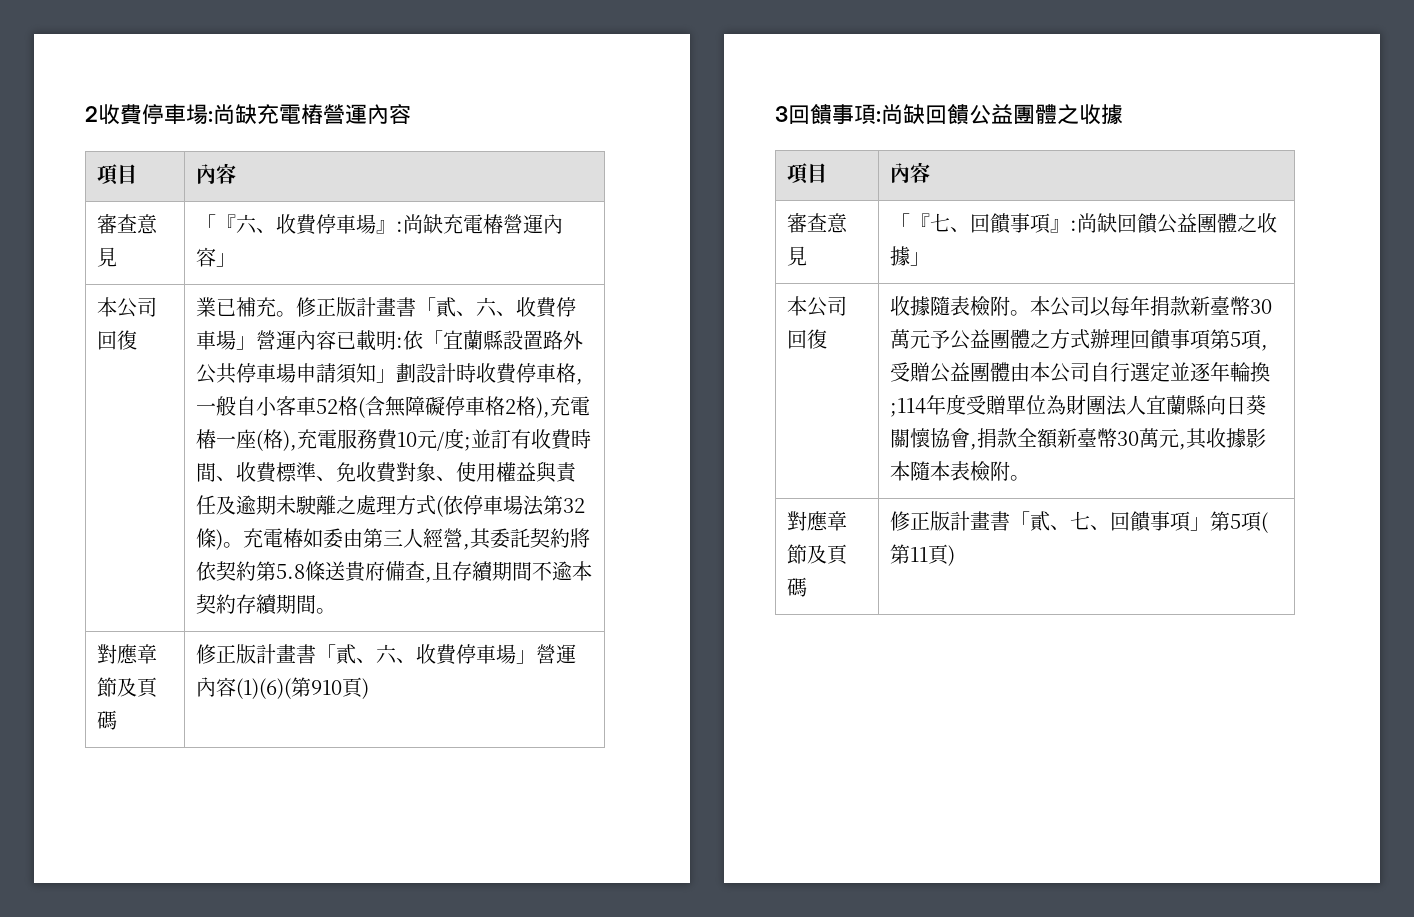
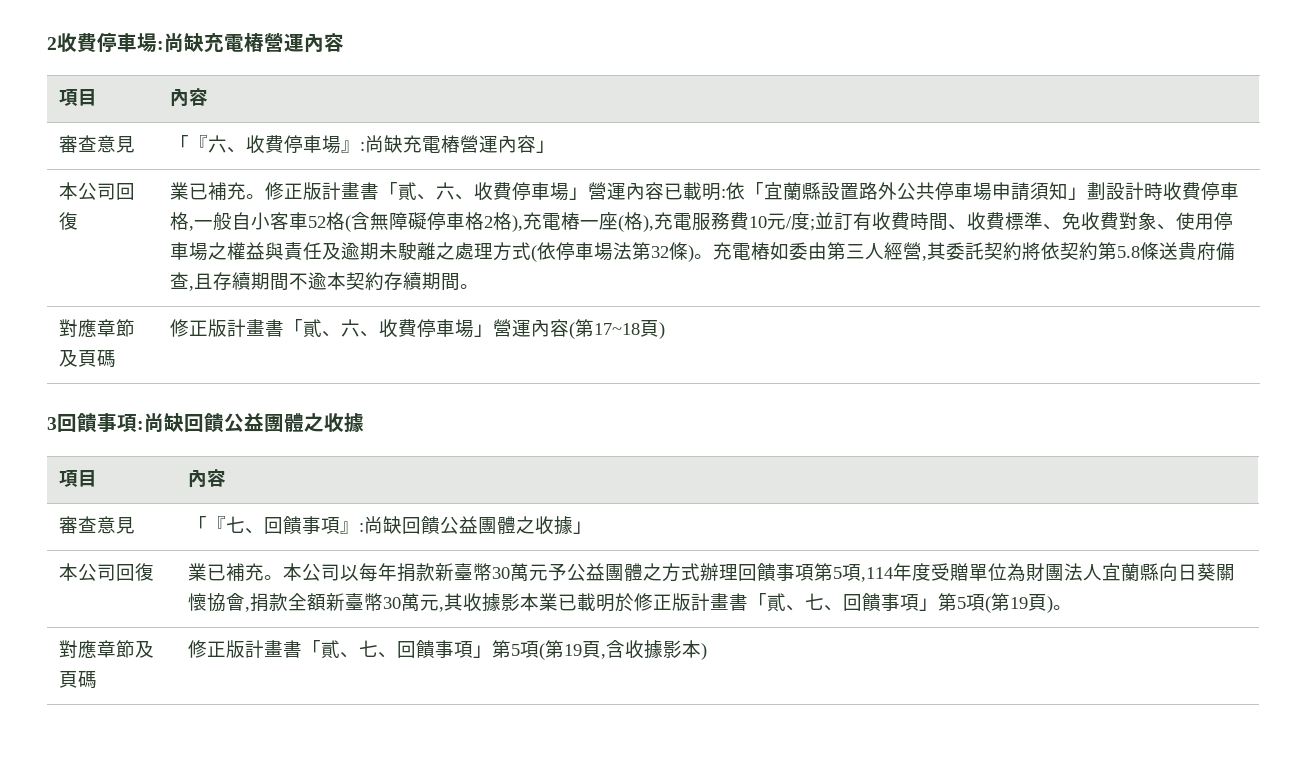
- 並訂有收費時間、收費標準、免收費對象、使用權益與責任及逾期未駛離之處理方式(依停車場法第32條)。
+ 並訂有收費時間、收費標準、免收費對象、使用停車場之權益與責任及逾期未駛離之處理方式(依停車場法第32條)。
- 對應章節及頁碼 | 修正版計畫書「貳、六、收費停車場」營運內容(1)(6)(第910頁)
+ 對應章節及頁碼 | 修正版計畫書「貳、六、收費停車場」營運內容(第17~18頁)
  審查意見 | 「『七、回饋事項』:尚缺回饋公益團體之收據」
- 本公司回復 | 收據隨表檢附。
+ 本公司回復 | 業已補充。
- 本公司以每年捐款新臺幣30萬元予公益團體之方式辦理回饋事項第5項,受贈公益團體由本公司自行選定並逐年輪換;114年度受贈單位為財團法人宜蘭縣向日葵關懷協會,捐款全額新臺幣30萬元,其收據影本隨本表檢附。
+ 本公司以每年捐款新臺幣30萬元予公益團體之方式辦理回饋事項第5項,114年度受贈單位為財團法人宜蘭縣向日葵關懷協會,捐款全額新臺幣30萬元,其收據影本業已載明於修正版計畫書「貳、七、回饋事項」第5項(第19頁)。
- 對應章節及頁碼 | 修正版計畫書「貳、七、回饋事項」第5項(第11頁)
+ 對應章節及頁碼 | 修正版計畫書「貳、七、回饋事項」第5項(第19頁,含收據影本)

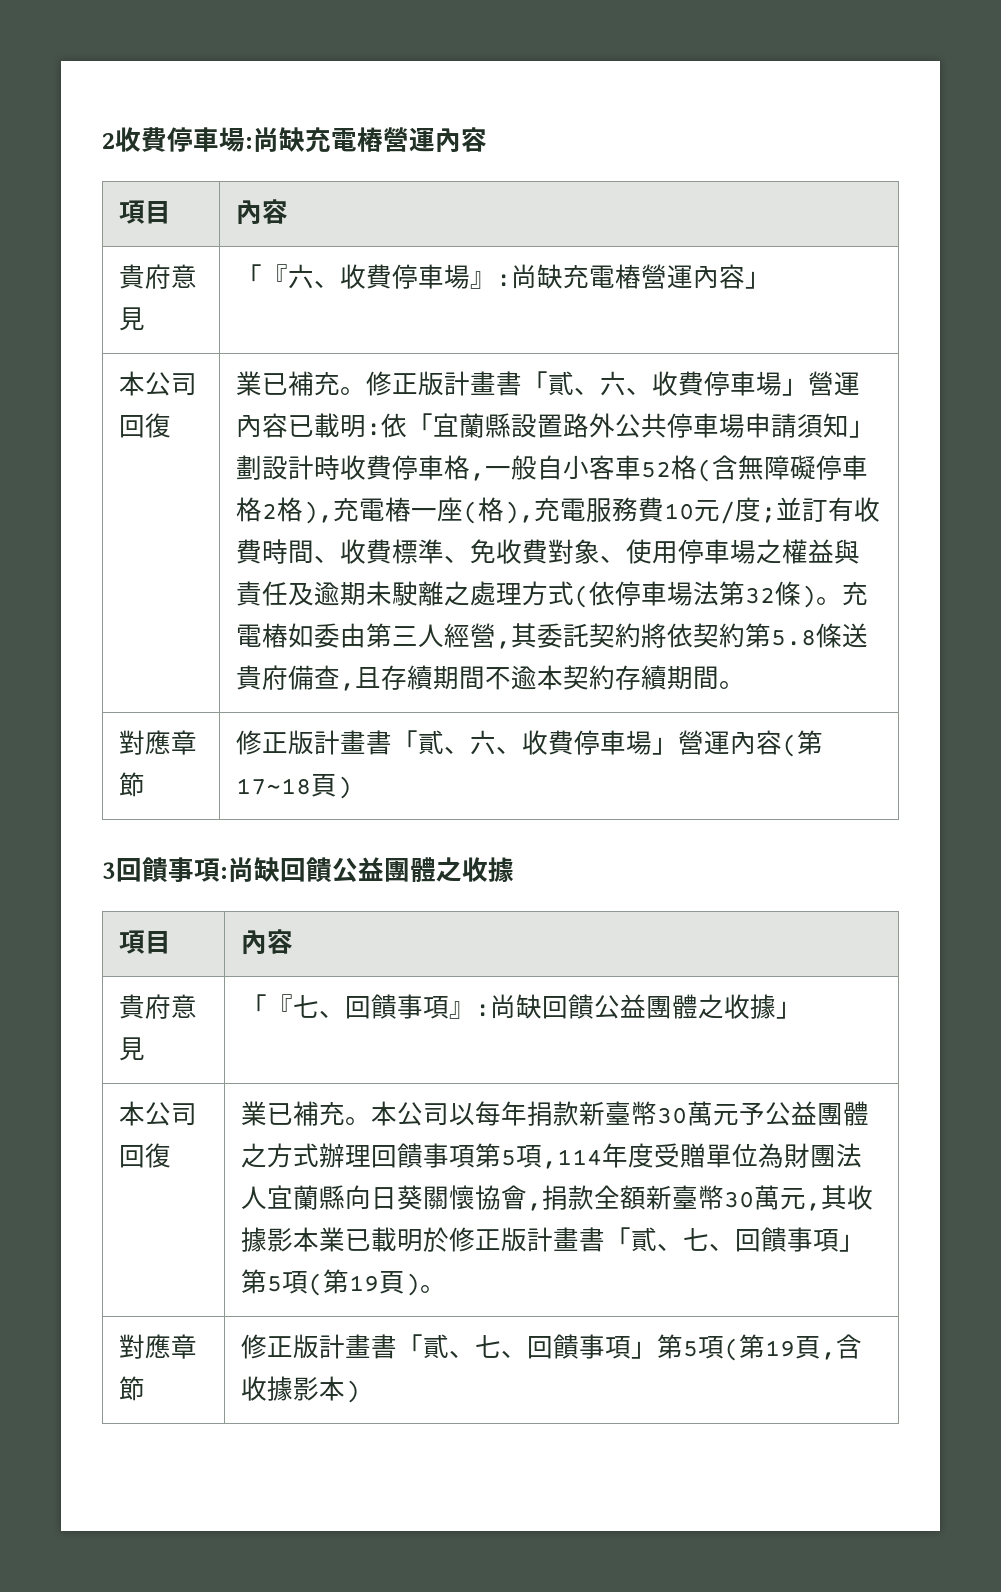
- 審查意見 | 「『六、收費停車場』:尚缺充電樁營運內容」
+ 貴府意見 | 「『六、收費停車場』:尚缺充電樁營運內容」
- 對應章節及頁碼 | 修正版計畫書「貳、六、收費停車場」營運內容(第17~18頁)
+ 對應章節 | 修正版計畫書「貳、六、收費停車場」營運內容(第17~18頁)
- 審查意見 | 「『七、回饋事項』:尚缺回饋公益團體之收據」
+ 貴府意見 | 「『七、回饋事項』:尚缺回饋公益團體之收據」
- 對應章節及頁碼 | 修正版計畫書「貳、七、回饋事項」第5項(第19頁,含收據影本)
+ 對應章節 | 修正版計畫書「貳、七、回饋事項」第5項(第19頁,含收據影本)

